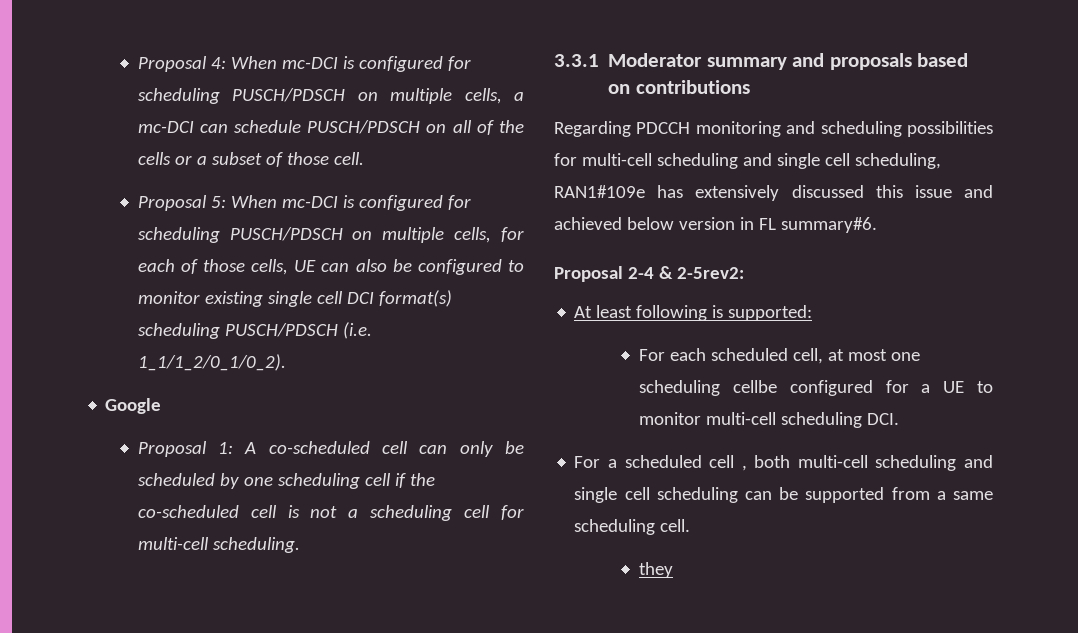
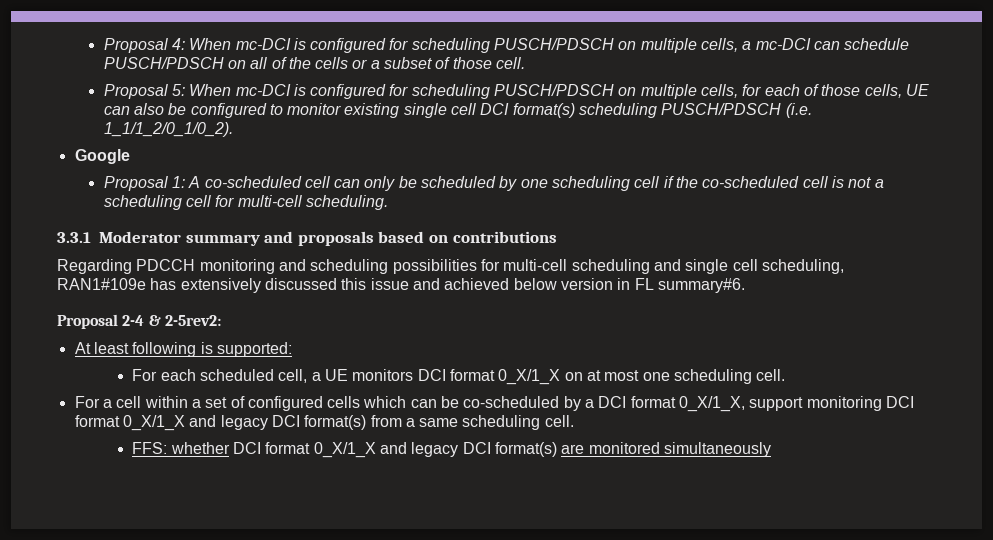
- For each scheduled cell, at most one scheduling cellbe configured for a UE to monitor multi-cell scheduling DCI.
- For a scheduled cell , both multi-cell scheduling and single cell scheduling can be supported from a same scheduling cell.
+ For each scheduled cell, a UE monitors DCI format 0_X/1_X on at most one scheduling cell.
+ For a cell within a set of configured cells which can be co-scheduled by a DCI format 0_X/1_X, support monitoring DCI format 0_X/1_X and legacy DCI format(s) from a same scheduling cell.
- they
+ FFS: whether DCI format 0_X/1_X and legacy DCI format(s) are monitored simultaneously

